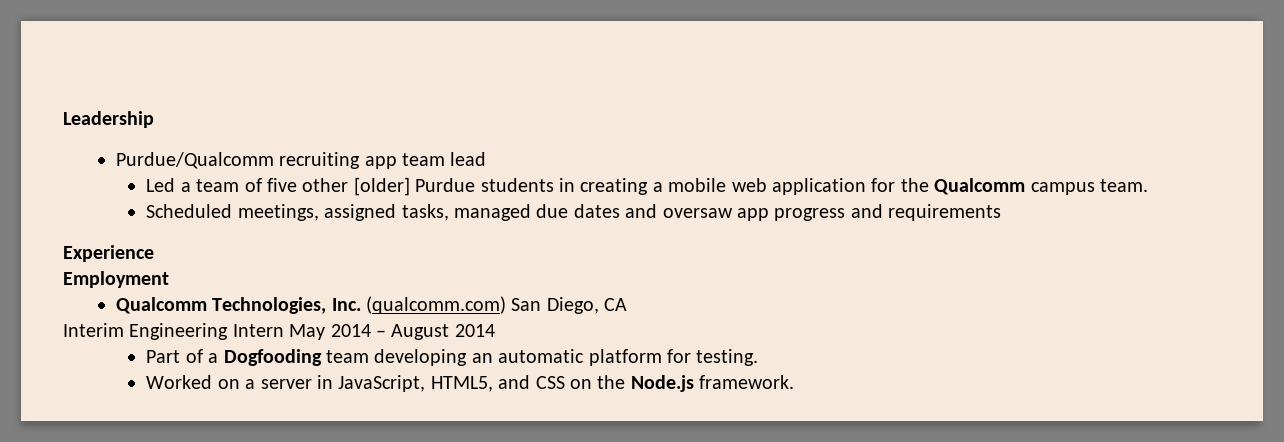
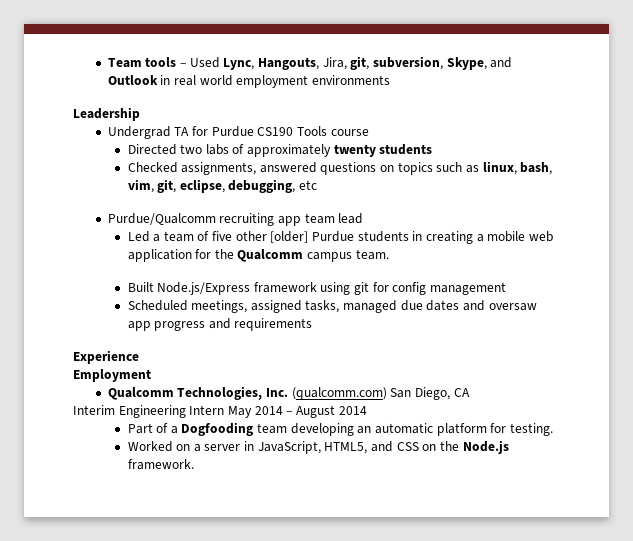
+ Team tools – Used Lync, Hangouts, Jira, git, subversion, Skype, and Outlook in real world employment environments
  Leadership
+ Undergrad TA for Purdue CS190 Tools course
+ Directed two labs of approximately twenty students
+ Checked assignments, answered questions on topics such as linux, bash, vim, git, eclipse, debugging, etc
+ Built Node.js/Express framework using git for config management

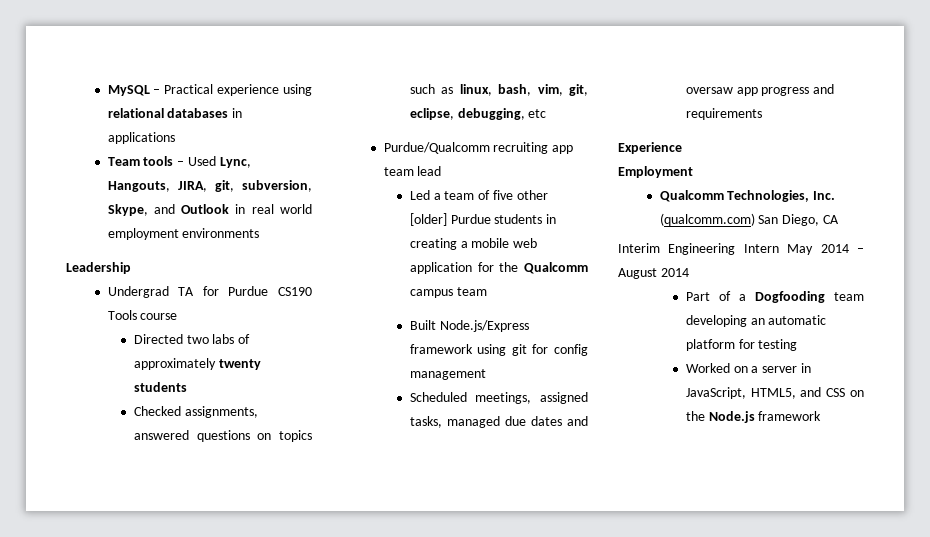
+ MySQL – Practical experience using relational databases in applications
- Team tools – Used Lync, Hangouts, Jira, git, subversion, Skype, and Outlook in real world employment environments
+ Team tools – Used Lync, Hangouts, JIRA, git, subversion, Skype, and Outlook in real world employment environments
- Led a team of five other [older] Purdue students in creating a mobile web application for the Qualcomm campus team.
+ Led a team of five other [older] Purdue students in creating a mobile web application for the Qualcomm campus team
- Part of a Dogfooding team developing an automatic platform for testing.
+ Part of a Dogfooding team developing an automatic platform for testing
- Worked on a server in JavaScript, HTML5, and CSS on the Node.js framework.
+ Worked on a server in JavaScript, HTML5, and CSS on the Node.js framework

